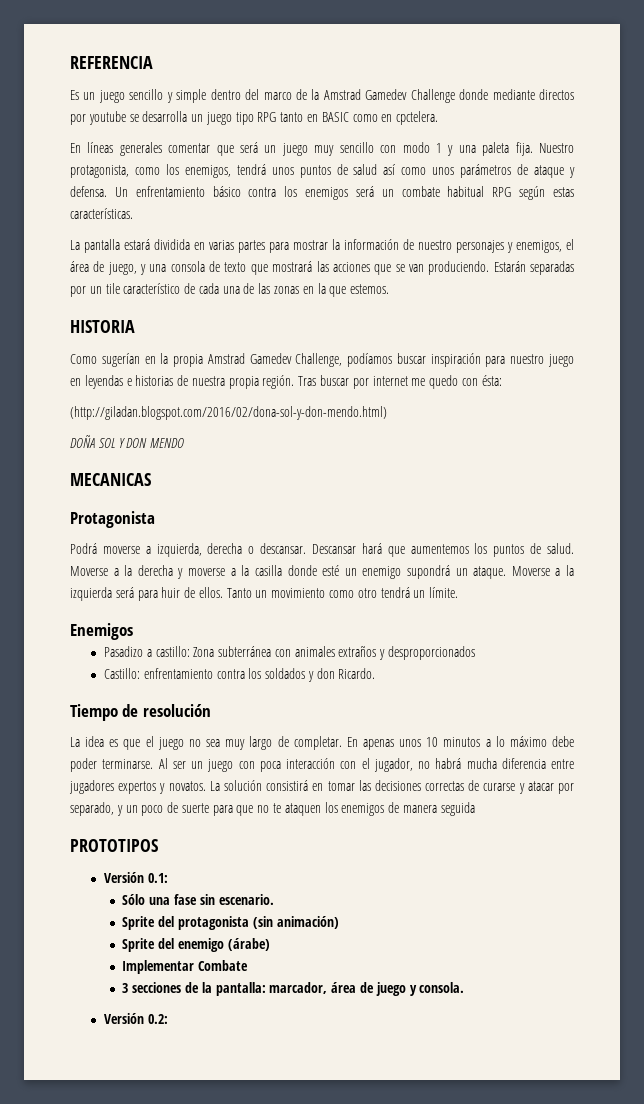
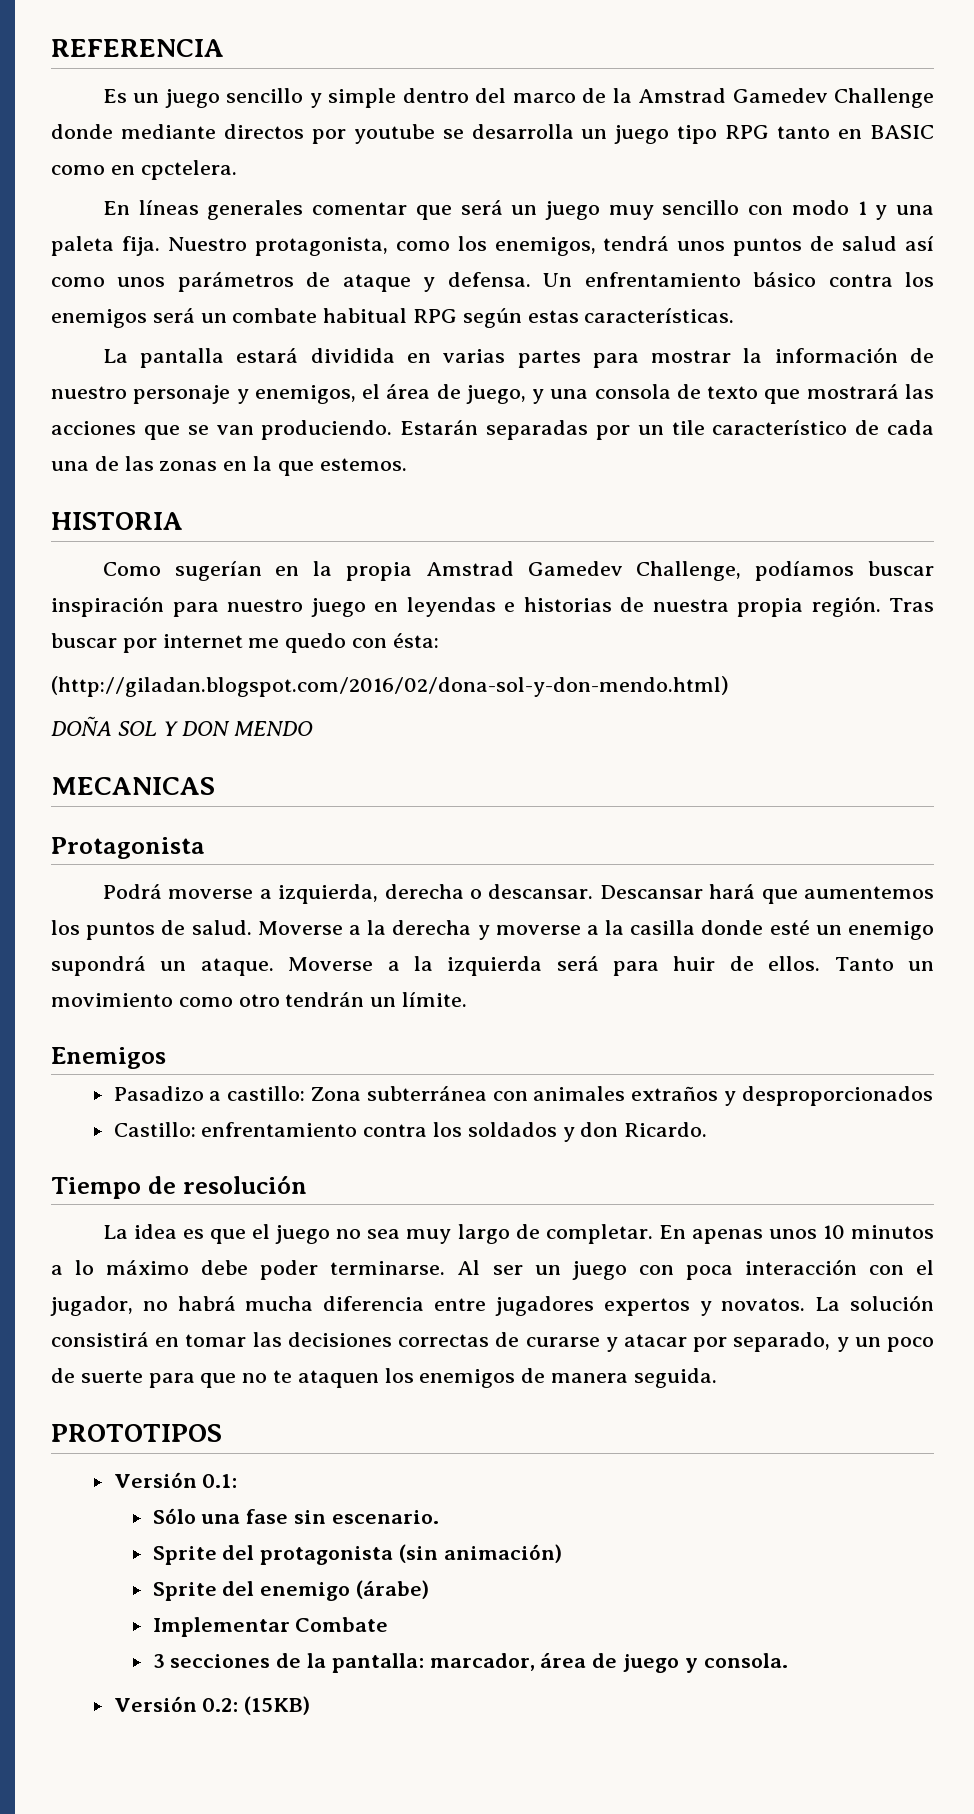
- La pantalla estará dividida en varias partes para mostrar la información de nuestro personajes y enemigos, el área de juego, y una consola de texto que mostrará las acciones que se van produciendo.
+ La pantalla estará dividida en varias partes para mostrar la información de nuestro personaje y enemigos, el área de juego, y una consola de texto que mostrará las acciones que se van produciendo.
- Tanto un movimiento como otro tendrá un límite.
+ Tanto un movimiento como otro tendrán un límite.
- La solución consistirá en tomar las decisiones correctas de curarse y atacar por separado, y un poco de suerte para que no te ataquen los enemigos de manera seguida
+ La solución consistirá en tomar las decisiones correctas de curarse y atacar por separado, y un poco de suerte para que no te ataquen los enemigos de manera seguida.
- Versión 0.2:
+ Versión 0.2: (15KB)

